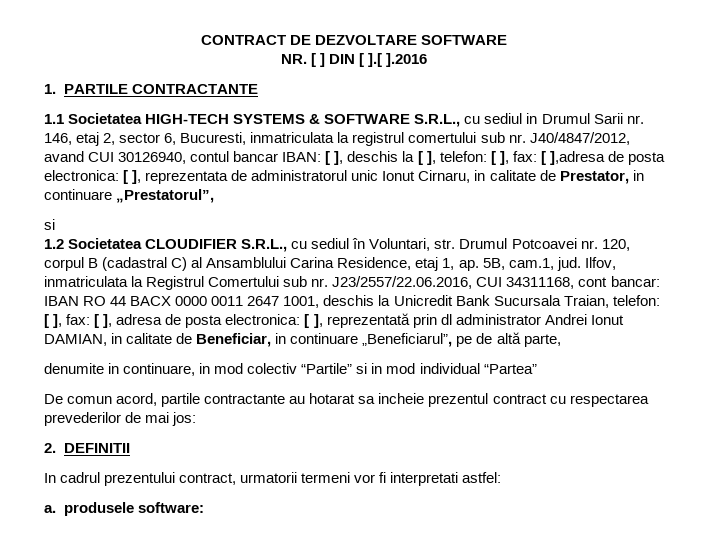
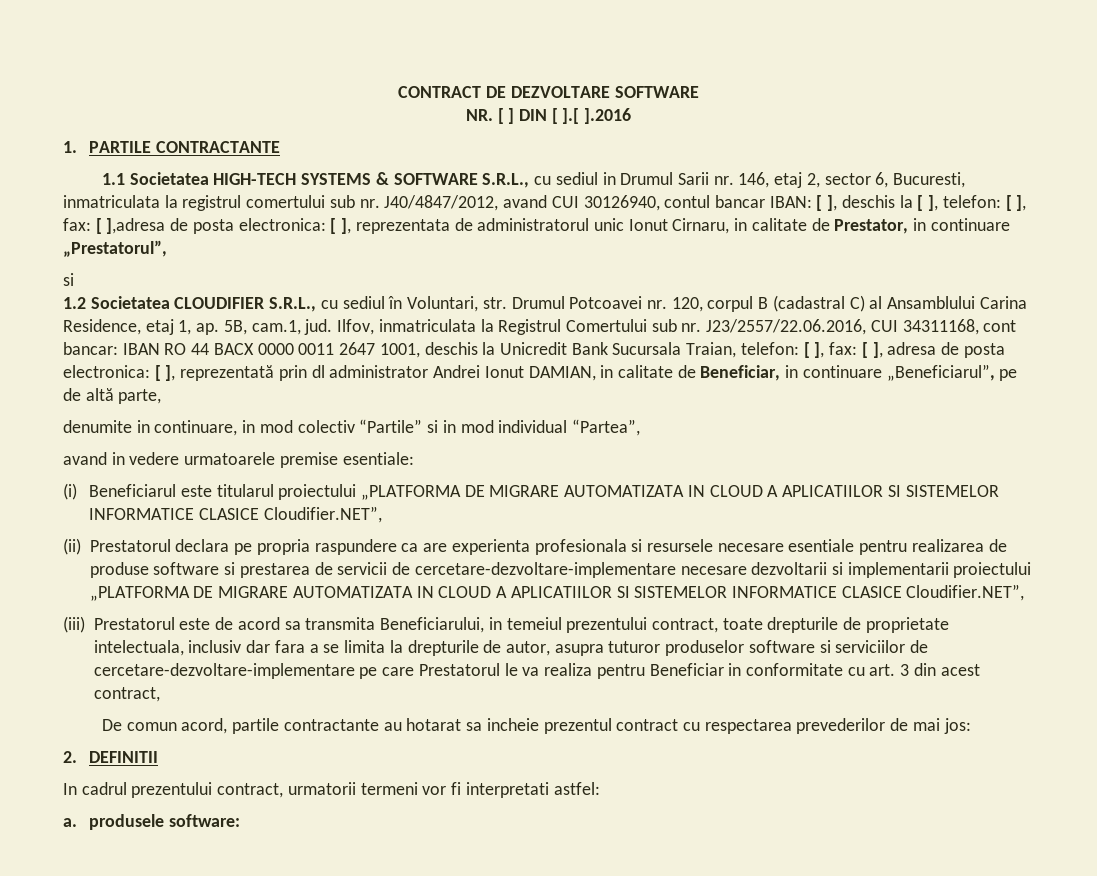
- denumite in continuare, in mod colectiv “Partile” si in mod individual “Partea”
+ denumite in continuare, in mod colectiv “Partile” si in mod individual “Partea”,
+ avand in vedere urmatoarele premise esentiale:
+ (i) Beneficiarul este titularul proiectului „PLATFORMA DE MIGRARE AUTOMATIZATA IN CLOUD A APLICATIILOR SI SISTEMELOR INFORMATICE CLASICE Cloudifier.NET”,
+ (ii) Prestatorul declara pe propria raspundere ca are experienta profesionala si resursele necesare esentiale pentru realizarea de produse software si prestarea de servicii de cercetare-dezvoltare-implementare necesare dezvoltarii si implementarii proiectului „PLATFORMA DE MIGRARE AUTOMATIZATA IN CLOUD A APLICATIILOR SI SISTEMELOR INFORMATICE CLASICE Cloudifier.NET”,
+ (iii) Prestatorul este de acord sa transmita Beneficiarului, in temeiul prezentului contract, toate drepturile de proprietate intelectuala, inclusiv dar fara a se limita la drepturile de autor, asupra tuturor produselor software si serviciilor de cercetare-dezvoltare-implementare pe care Prestatorul le va realiza pentru Beneficiar in conformitate cu art. 3 din acest contract,

